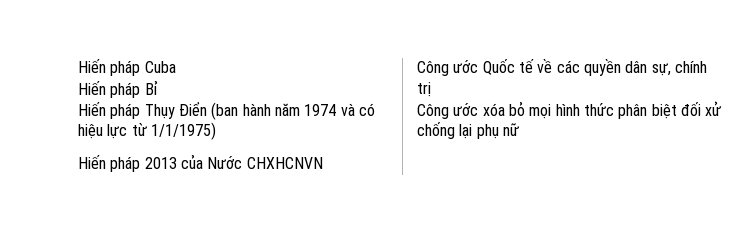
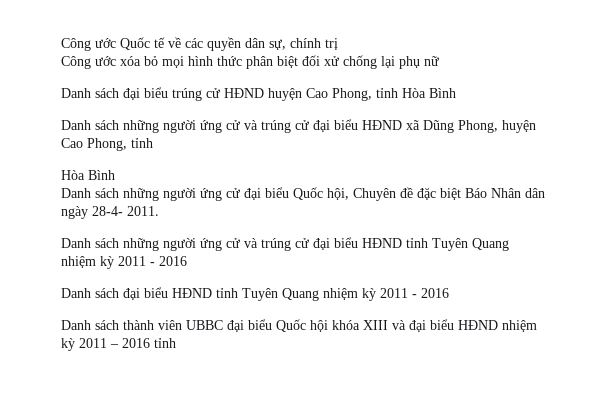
- Hiến pháp Cuba
- Hiến pháp Bỉ
- Hiến pháp Thụy Điển (ban hành năm 1974 và có hiệu lực từ 1/1/1975)
- Hiến pháp 2013 của Nước CHXHCNVN
+ Danh sách đại biểu trúng cử HĐND huyện Cao Phong, tỉnh Hòa Bình
+ Danh sách những người ứng cử và trúng cử đại biểu HĐND xã Dũng Phong, huyện Cao Phong, tỉnh
+ Hòa Bình
+ Danh sách những người ứng cử đại biểu Quốc hội, Chuyên đề đặc biệt Báo Nhân dân ngày 28-4- 2011.
+ Danh sách những người ứng cử và trúng cử đại biểu HĐND tỉnh Tuyên Quang nhiệm kỳ 2011 - 2016
+ Danh sách đại biểu HĐND tỉnh Tuyên Quang nhiệm kỳ 2011 - 2016
+ Danh sách thành viên UBBC đại biểu Quốc hội khóa XIII và đại biểu HĐND nhiệm kỳ 2011 – 2016 tỉnh

